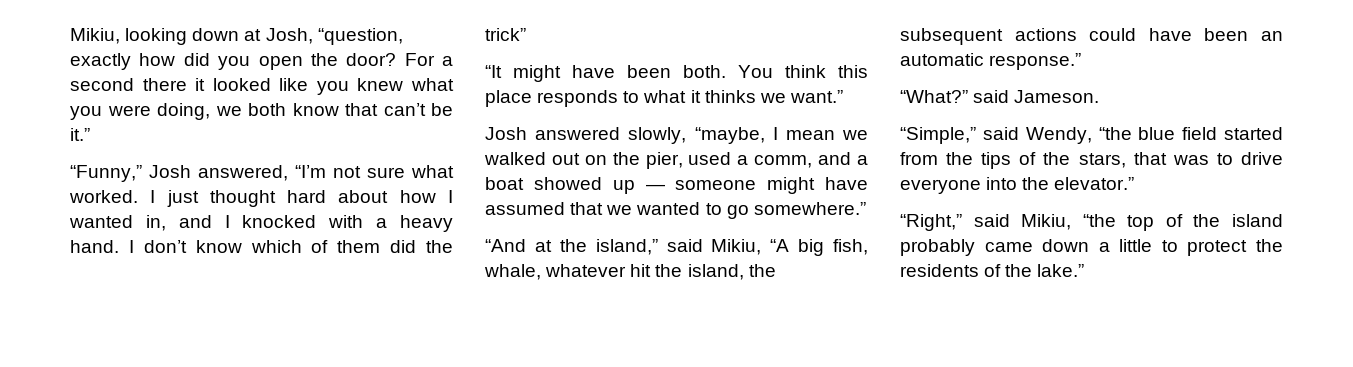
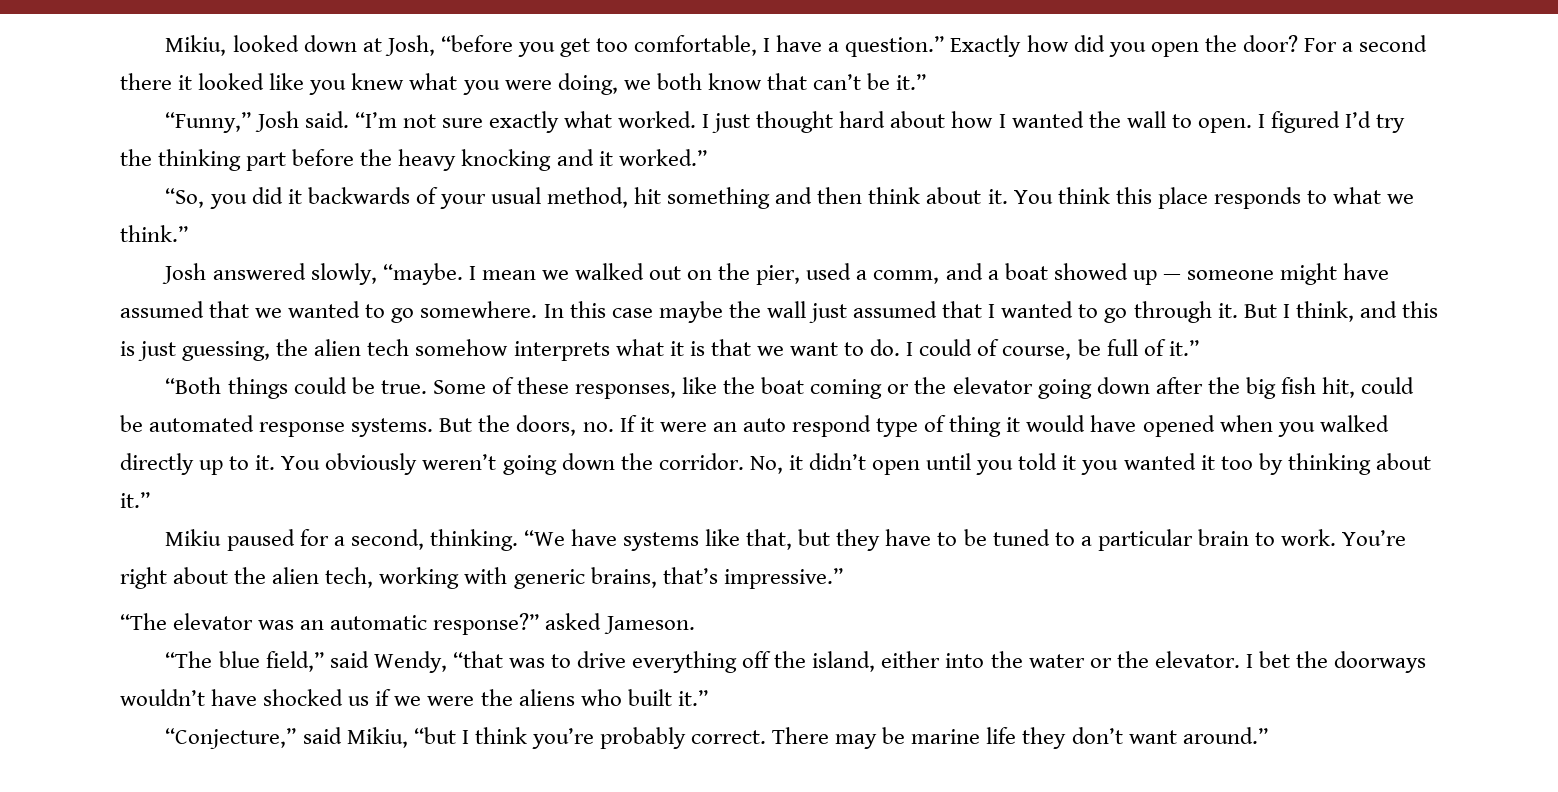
- Mikiu, looking down at Josh, “question, exactly how did you open the door?
+ Mikiu, looked down at Josh, “before you get too comfortable, I have a question.” Exactly how did you open the door?
- “Funny,” Josh answered, “I’m not sure what worked.
+ “Funny,” Josh said. “I’m not sure exactly what worked.
- I just thought hard about how I wanted in, and I knocked with a heavy hand. I don’t know which of them did the trick”
- “It might have been both.
+ I just thought hard about how I wanted the wall to open. I figured I’d try the thinking part before the heavy knocking and it worked.”
+ “So, you did it backwards of your usual method, hit something and then think about it.
- You think this place responds to what it thinks we want.”
+ You think this place responds to what we think.”
- Josh answered slowly, “maybe, I mean we walked out on the pier, used a comm, and a boat showed up — someone might have assumed that we wanted to go somewhere.”
- “And at the island,” said Mikiu, “A big fish, whale, whatever hit the island, the subsequent actions could have been an automatic response.”
- “What?” said Jameson.
- “Simple,” said Wendy, “the blue field started from the tips of the stars, that was to drive everyone into the elevator.”
- “Right,” said Mikiu, “the top of the island probably came down a little to protect the residents of the lake.”
+ Josh answered slowly, “maybe. I mean we walked out on the pier, used a comm, and a boat showed up — someone might have assumed that we wanted to go somewhere. In this case maybe the wall just assumed that I wanted to go through it. But I think, and this is just guessing, the alien tech somehow interprets what it is that we want to do. I could of course, be full of it.”
+ “Both things could be true. Some of these responses, like the boat coming or the elevator going down after the big fish hit, could be automated response systems. But the doors, no. If it were an auto respond type of thing it would have opened when you walked directly up to it. You obviously weren’t going down the corridor. No, it didn’t open until you told it you wanted it too by thinking about it.”
+ Mikiu paused for a second, thinking. “We have systems like that, but they have to be tuned to a particular brain to work. You’re right about the alien tech, working with generic brains, that’s impressive.”
+ “The elevator was an automatic response?” asked Jameson.
+ “The blue field,” said Wendy, “that was to drive everything off the island, either into the water or the elevator. I bet the doorways wouldn’t have shocked us if we were the aliens who built it.”
+ “Conjecture,” said Mikiu, “but I think you’re probably correct. There may be marine life they don’t want around.”

